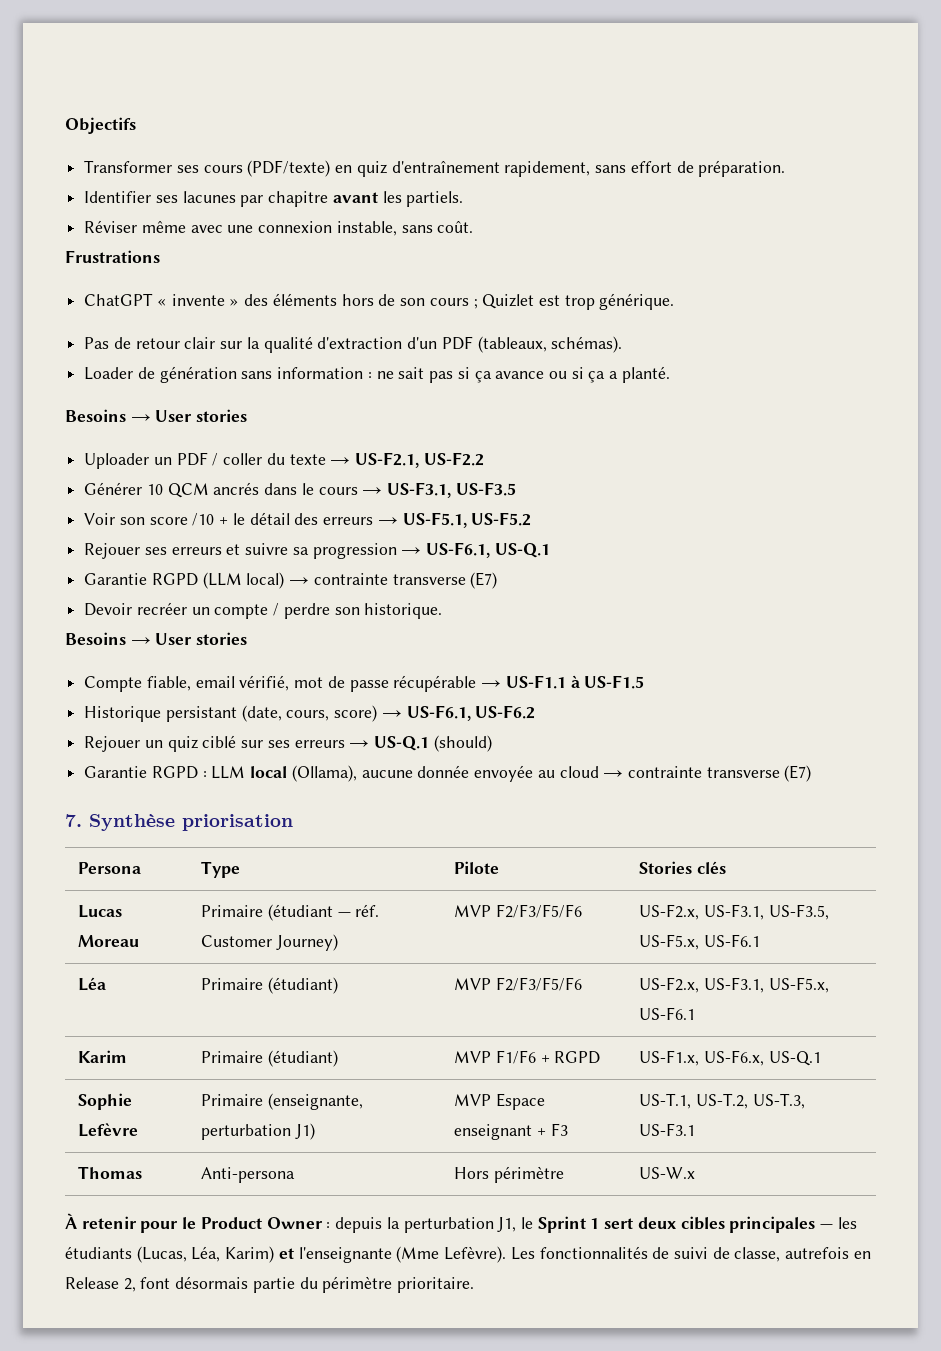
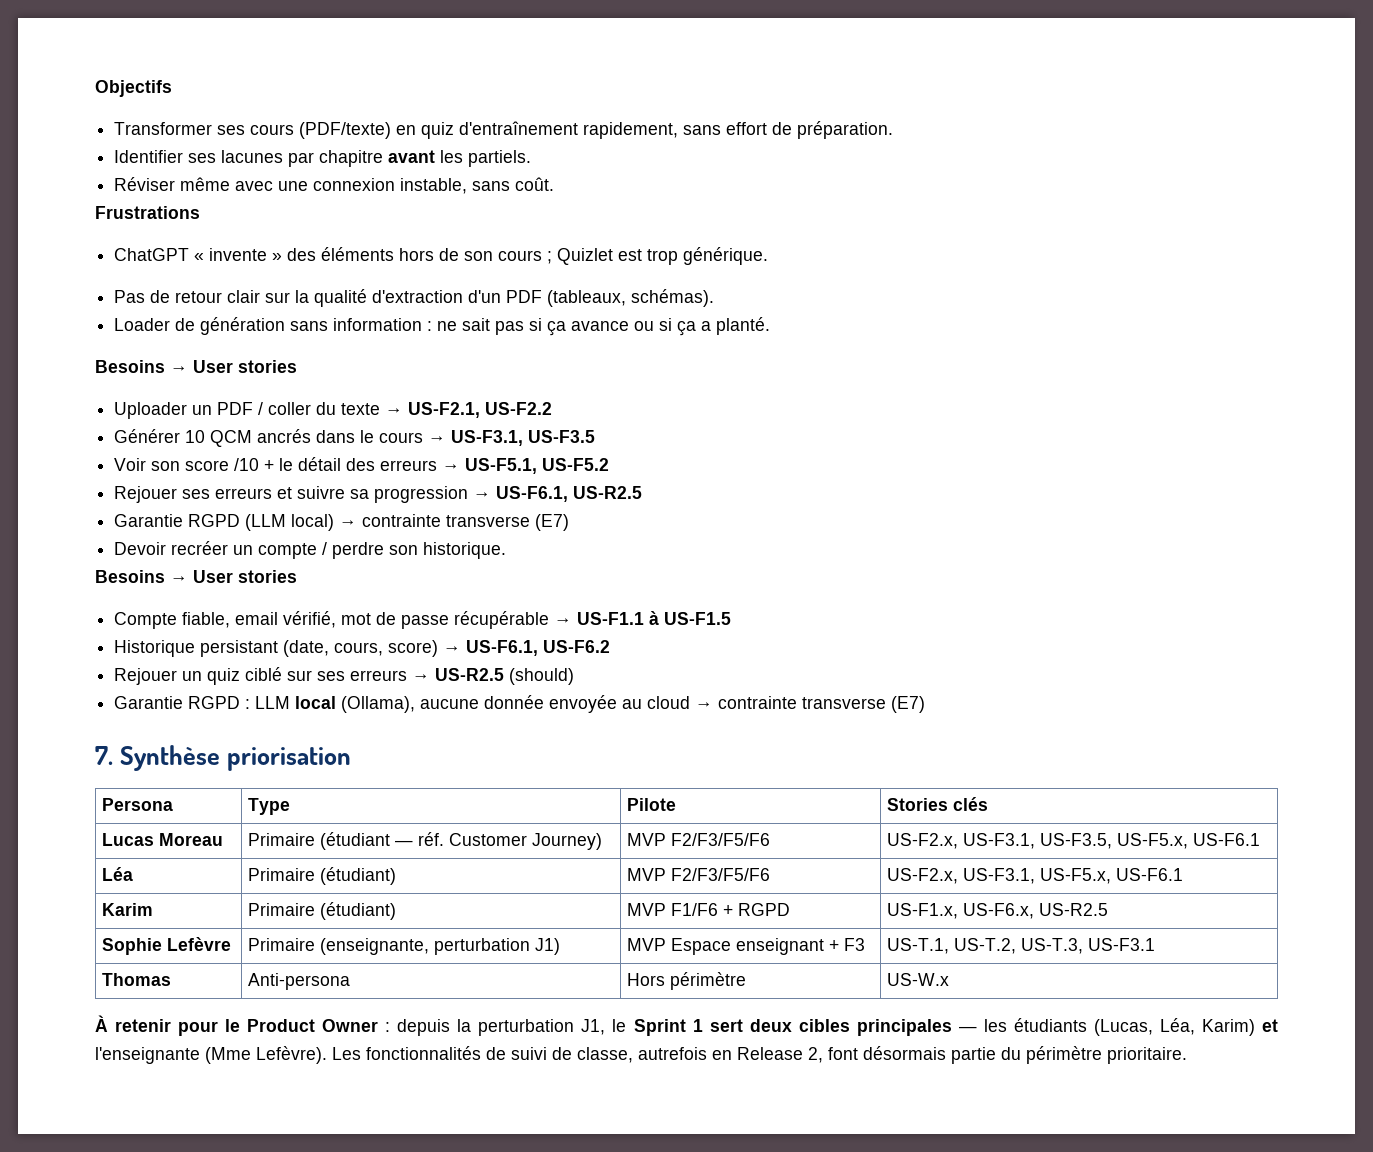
- Rejouer ses erreurs et suivre sa progression → US-F6.1, US-Q.1
+ Rejouer ses erreurs et suivre sa progression → US-F6.1, US-R2.5
- Rejouer un quiz ciblé sur ses erreurs → US-Q.1 (should)
+ Rejouer un quiz ciblé sur ses erreurs → US-R2.5 (should)
- Karim | Primaire (étudiant) | MVP F1/F6 + RGPD | US-F1.x, US-F6.x, US-Q.1
+ Karim | Primaire (étudiant) | MVP F1/F6 + RGPD | US-F1.x, US-F6.x, US-R2.5

